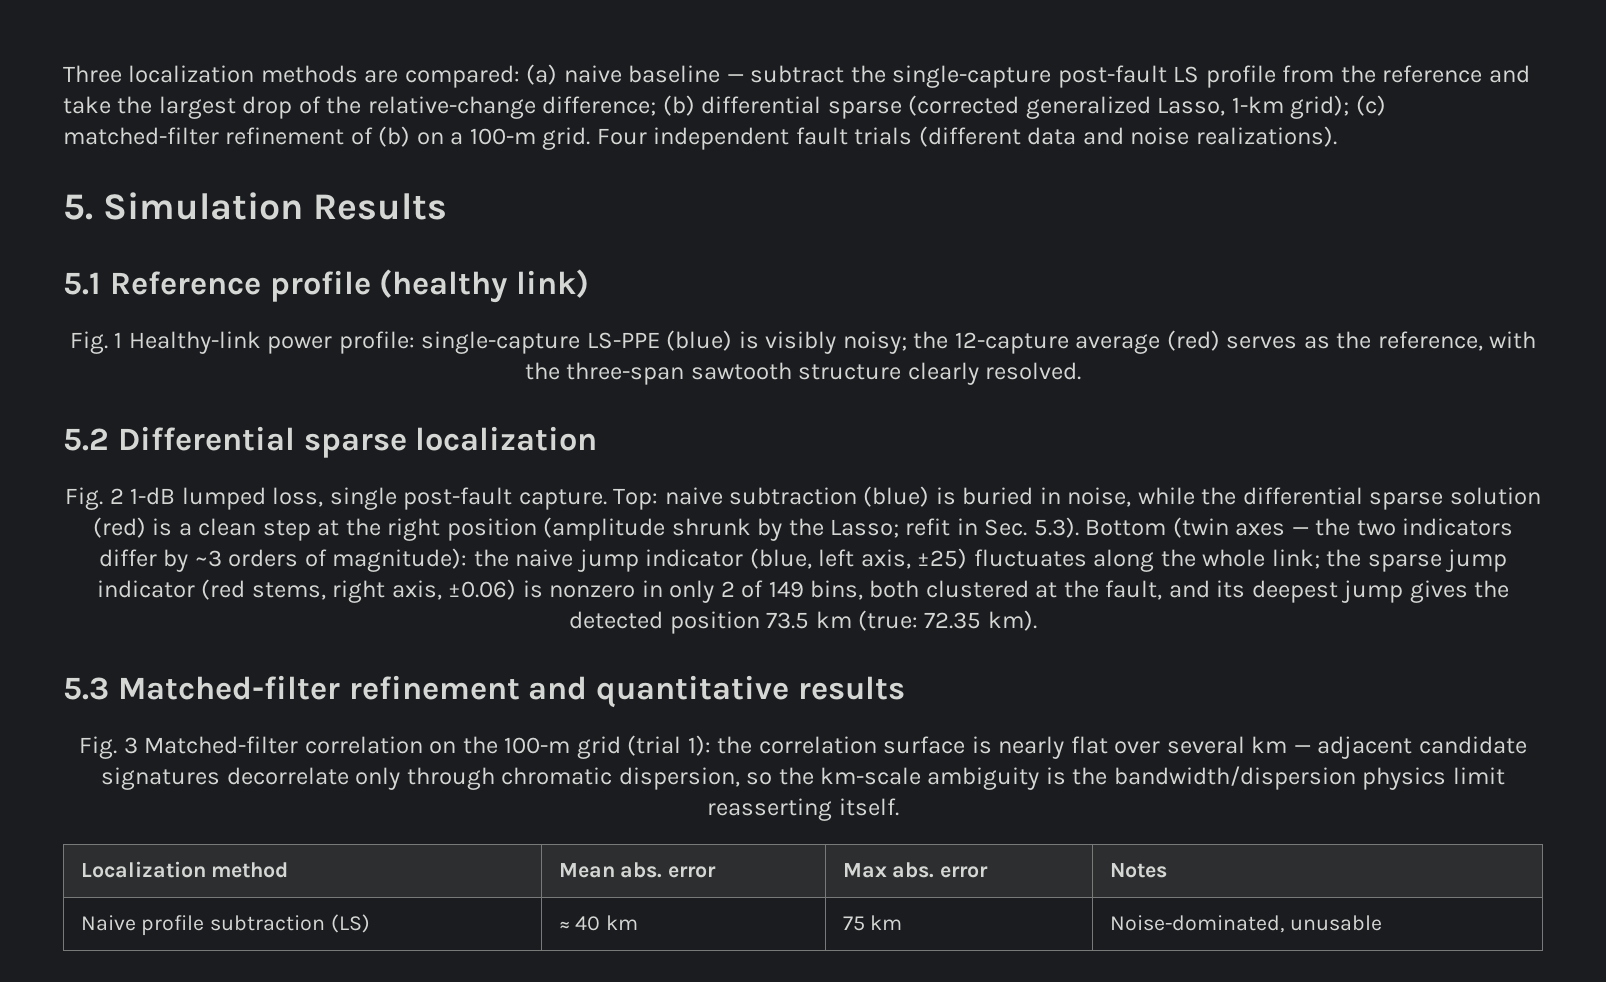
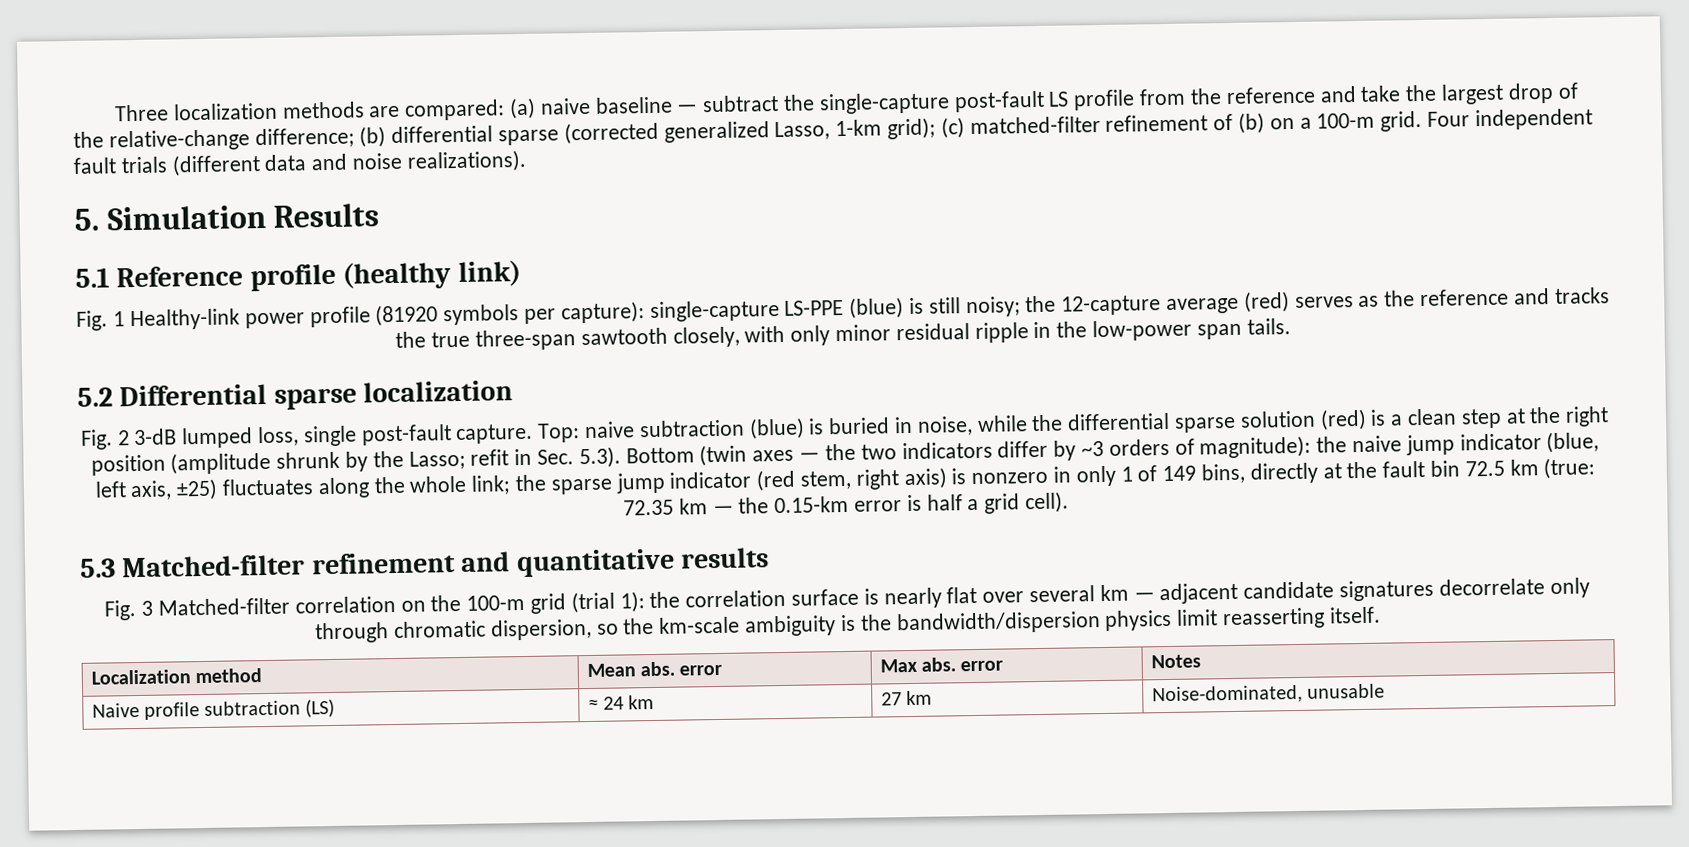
- Fig. 1 Healthy-link power profile: single-capture LS-PPE (blue) is visibly noisy; the 12-capture average (red) serves as the reference, with the three-span sawtooth structure clearly resolved.
+ Fig. 1 Healthy-link power profile (81920 symbols per capture): single-capture LS-PPE (blue) is still noisy; the 12-capture average (red) serves as the reference and tracks the true three-span sawtooth closely, with only minor residual ripple in the low-power span tails.
- Fig. 2 1-dB lumped loss, single post-fault capture.
+ Fig. 2 3-dB lumped loss, single post-fault capture.
- the sparse jump indicator (red stems, right axis, ±0.06) is nonzero in only 2 of 149 bins, both clustered at the fault, and its deepest jump gives the detected position 73.5 km (true: 72.35 km).
+ the sparse jump indicator (red stem, right axis) is nonzero in only 1 of 149 bins, directly at the fault bin 72.5 km (true: 72.35 km — the 0.15-km error is half a grid cell).
- Naive profile subtraction (LS) | ≈ 40 km | 75 km | Noise-dominated, unusable
+ Naive profile subtraction (LS) | ≈ 24 km | 27 km | Noise-dominated, unusable

